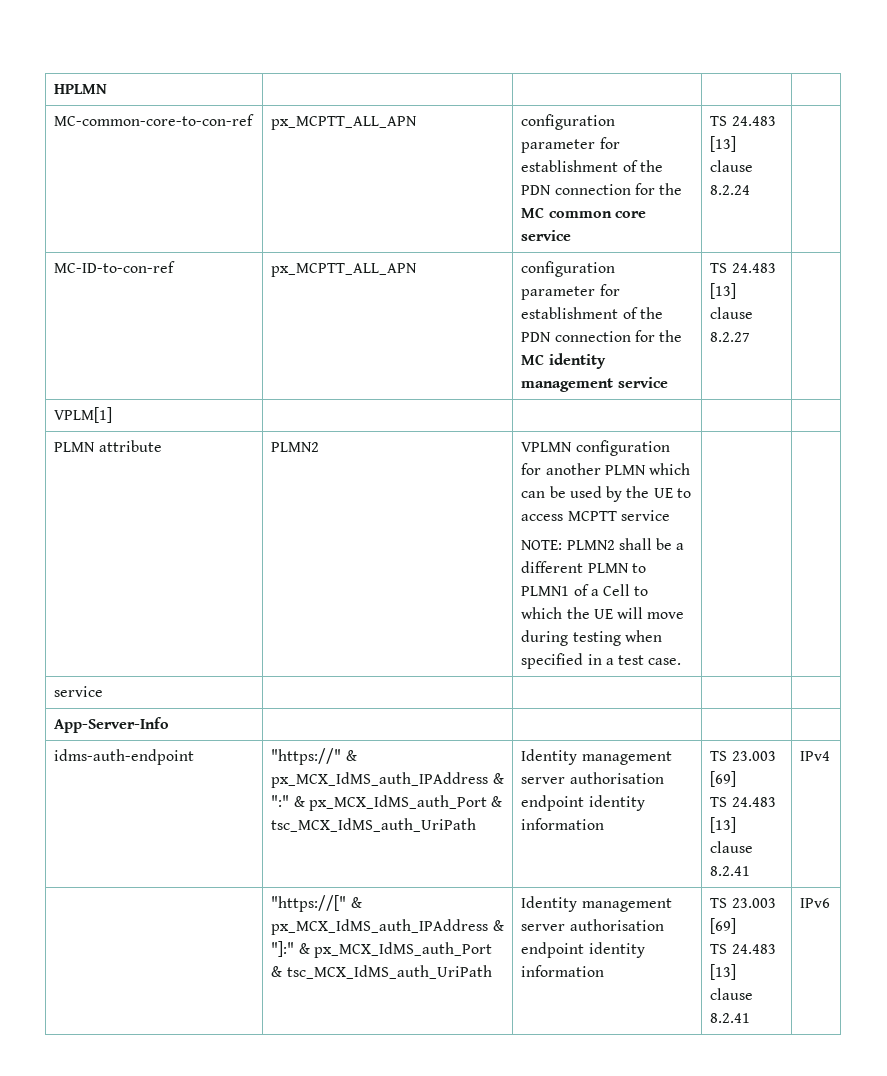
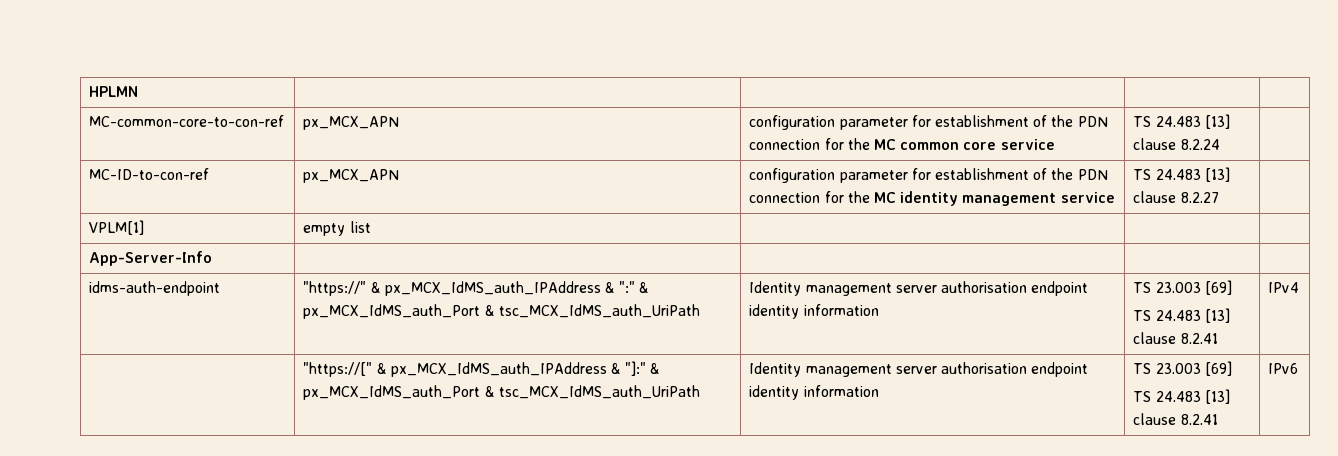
- MC-common-core-to-con-ref | px_MCPTT_ALL_APN | configuration parameter for establishment of the PDN connection for the MC common core service | TS 24.483 [13] clause 8.2.24 |
+ MC-common-core-to-con-ref | px_MCX_APN | configuration parameter for establishment of the PDN connection for the MC common core service | TS 24.483 [13] clause 8.2.24 |
- MC-ID-to-con-ref | px_MCPTT_ALL_APN | configuration parameter for establishment of the PDN connection for the MC identity management service | TS 24.483 [13] clause 8.2.27 |
+ MC-ID-to-con-ref | px_MCX_APN | configuration parameter for establishment of the PDN connection for the MC identity management service | TS 24.483 [13] clause 8.2.27 |
- VPLM[1] | | | |
- PLMN attribute | PLMN2 | VPLMN configuration for another PLMN which can be used by the UE to access MCPTT service
- NOTE: PLMN2 shall be a different PLMN to PLMN1 of a Cell to which the UE will move during testing when specified in a test case. | |
- service | | | |
+ VPLM[1] | empty list | | |

